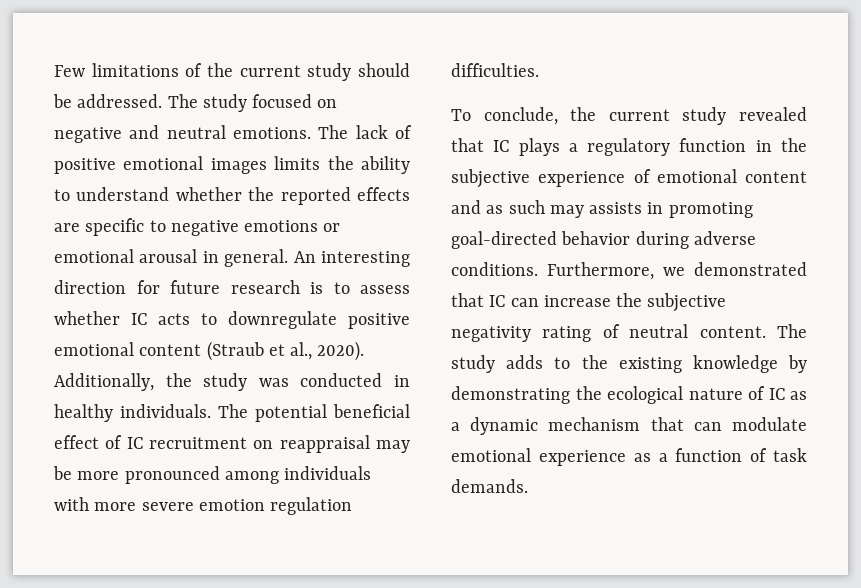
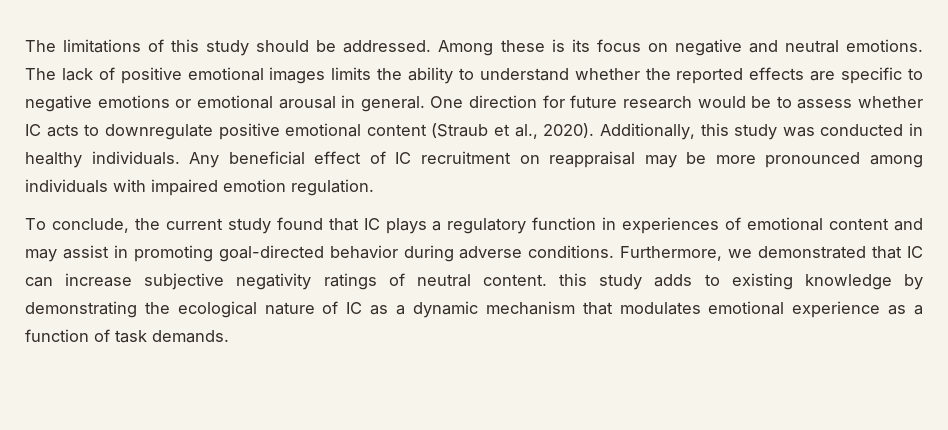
- Few limitations of the current study should be addressed.
+ The limitations of this study should be addressed.
- The study focused on negative and neutral emotions.
+ Among these is its focus on negative and neutral emotions.
- An interesting direction for future research is to assess whether IC acts to downregulate positive emotional content (Straub et al., 2020).
+ One direction for future research would be to assess whether IC acts to downregulate positive emotional content (Straub et al., 2020).
- Additionally, the study was conducted in healthy individuals.
+ Additionally, this study was conducted in healthy individuals.
- The potential beneficial effect of IC recruitment on reappraisal may be more pronounced among individuals with more severe emotion regulation difficulties.
+ Any beneficial effect of IC recruitment on reappraisal may be more pronounced among individuals with impaired emotion regulation.
- To conclude, the current study revealed that IC plays a regulatory function in the subjective experience of emotional content and as such may assists in promoting goal-directed behavior during adverse conditions.
+ To conclude, the current study found that IC plays a regulatory function in experiences of emotional content and may assist in promoting goal-directed behavior during adverse conditions.
- Furthermore, we demonstrated that IC can increase the subjective negativity rating of neutral content. The study adds to the existing knowledge by demonstrating the ecological nature of IC as a dynamic mechanism that can modulate emotional experience as a function of task demands.
+ Furthermore, we demonstrated that IC can increase subjective negativity ratings of neutral content. this study adds to existing knowledge by demonstrating the ecological nature of IC as a dynamic mechanism that modulates emotional experience as a function of task demands.

